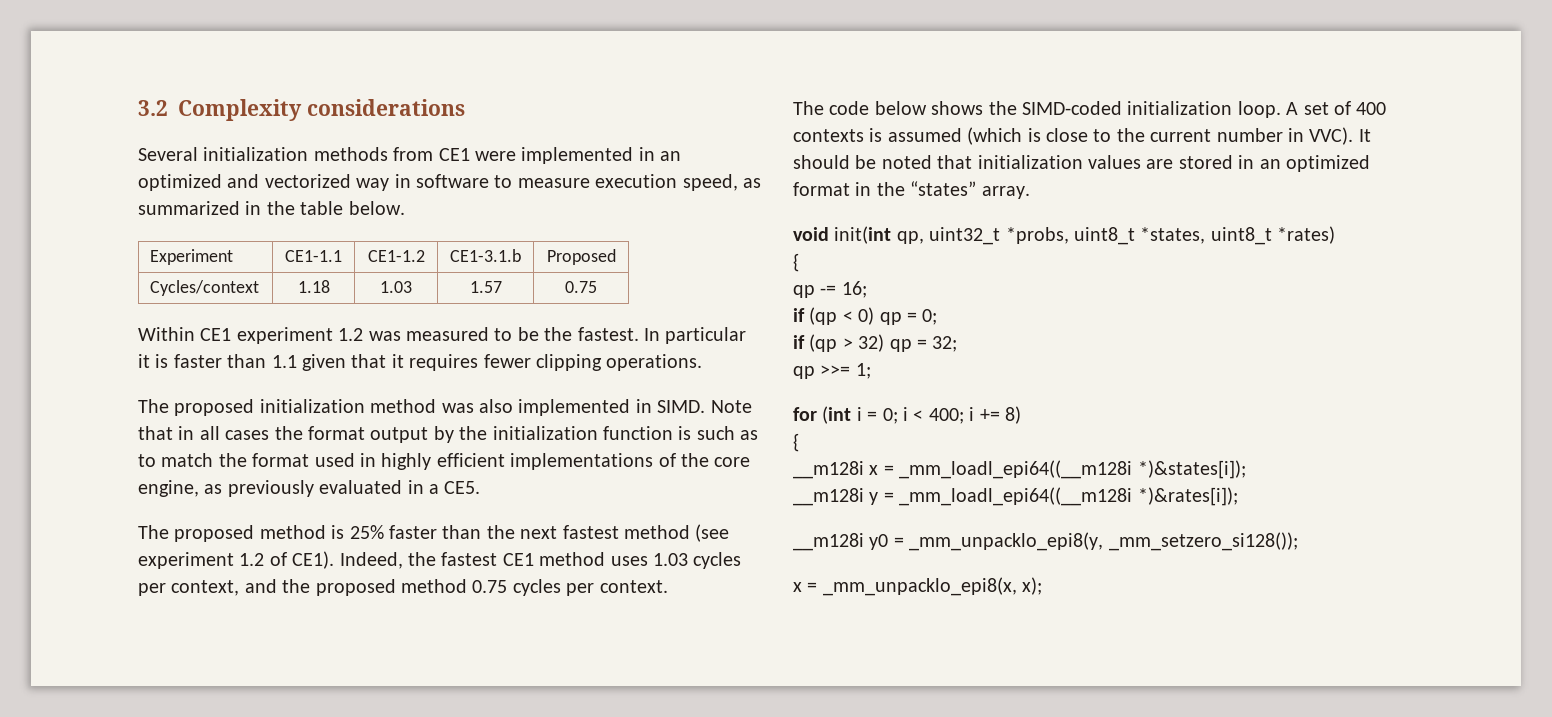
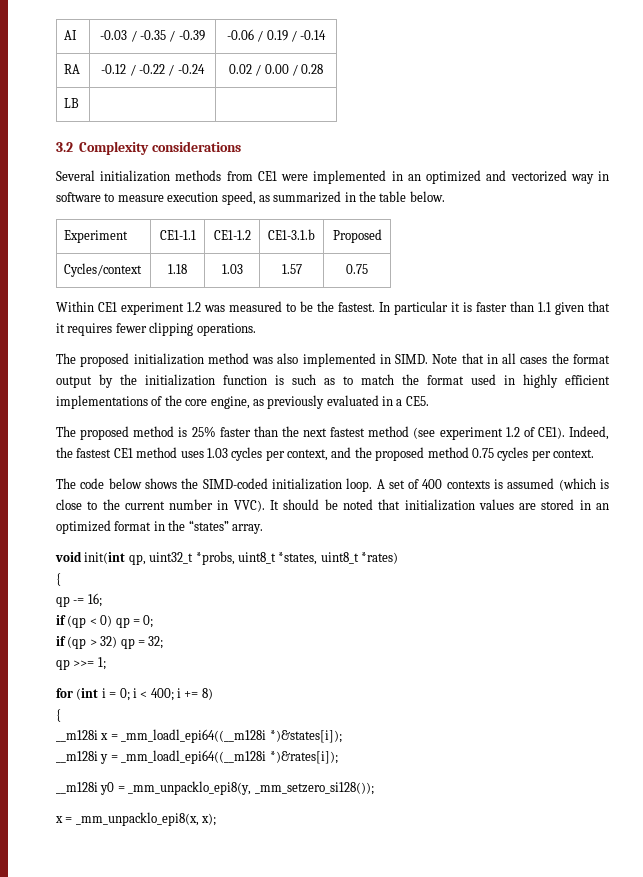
+ AI | -0.03 / -0.35 / -0.39 | -0.06 / 0.19 / -0.14
+ RA | -0.12 / -0.22 / -0.24 | 0.02 / 0.00 / 0.28
+ LB | |

